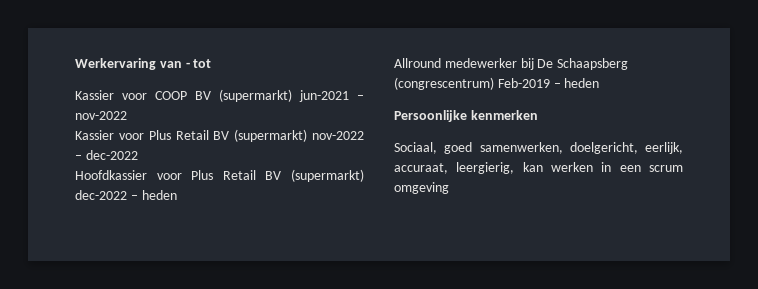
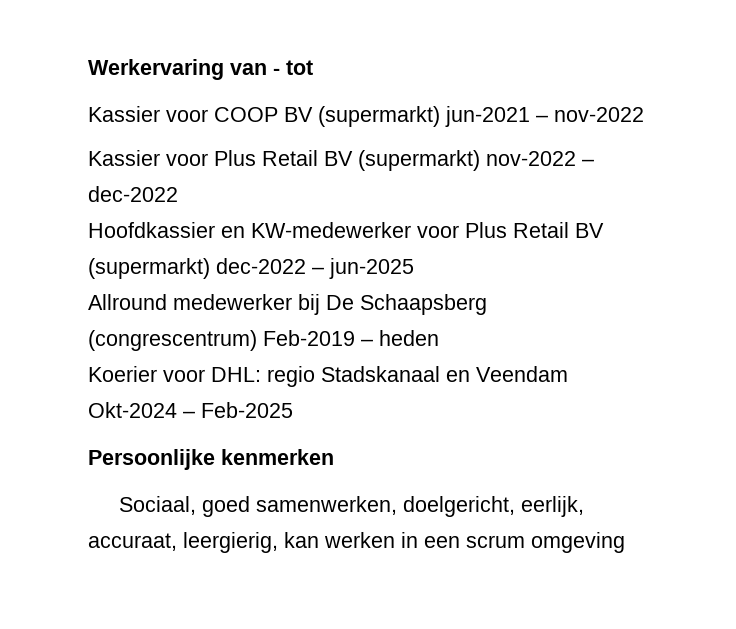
- Hoofdkassier voor Plus Retail BV (supermarkt) dec-2022 – heden
+ Hoofdkassier en KW-medewerker voor Plus Retail BV (supermarkt) dec-2022 – jun-2025
+ Koerier voor DHL: regio Stadskanaal en Veendam Okt-2024 – Feb-2025

